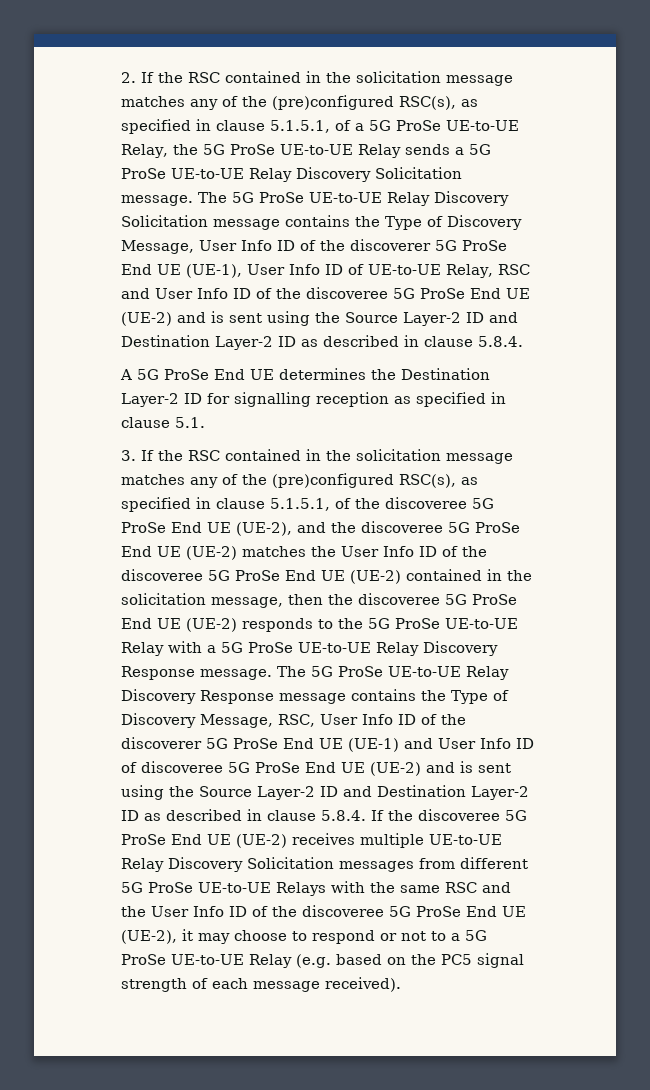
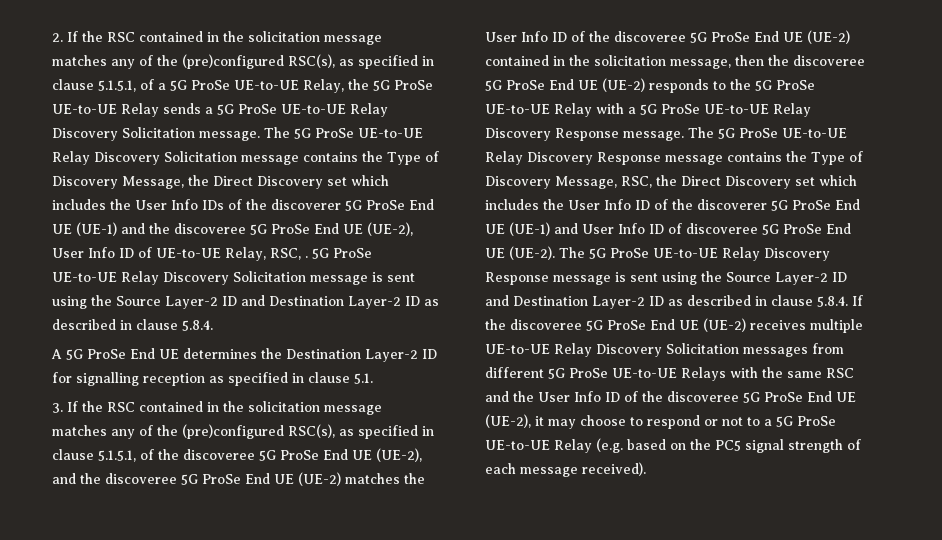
- The 5G ProSe UE-to-UE Relay Discovery Solicitation message contains the Type of Discovery Message, User Info ID of the discoverer 5G ProSe End UE (UE-1), User Info ID of UE-to-UE Relay, RSC and User Info ID of the discoveree 5G ProSe End UE (UE-2) and is sent using the Source Layer-2 ID and Destination Layer-2 ID as described in clause 5.8.4.
+ The 5G ProSe UE-to-UE Relay Discovery Solicitation message contains the Type of Discovery Message, the Direct Discovery set which includes the User Info IDs of the discoverer 5G ProSe End UE (UE-1) and the discoveree 5G ProSe End UE (UE-2), User Info ID of UE-to-UE Relay, RSC, . 5G ProSe UE-to-UE Relay Discovery Solicitation message is sent using the Source Layer-2 ID and Destination Layer-2 ID as described in clause 5.8.4.
- The 5G ProSe UE-to-UE Relay Discovery Response message contains the Type of Discovery Message, RSC, User Info ID of the discoverer 5G ProSe End UE (UE-1) and User Info ID of discoveree 5G ProSe End UE (UE-2) and is sent using the Source Layer-2 ID and Destination Layer-2 ID as described in clause 5.8.4. If the discoveree 5G ProSe End UE (UE-2) receives multiple UE-to-UE Relay Discovery Solicitation messages from different 5G ProSe UE-to-UE Relays with the same RSC and the User Info ID of the discoveree 5G ProSe End UE (UE-2), it may choose to respond or not to a 5G ProSe UE-to-UE Relay (e.g. based on the PC5 signal strength of each message received).
+ The 5G ProSe UE-to-UE Relay Discovery Response message contains the Type of Discovery Message, RSC, the Direct Discovery set which includes the User Info ID of the discoverer 5G ProSe End UE (UE-1) and User Info ID of discoveree 5G ProSe End UE (UE-2). The 5G ProSe UE-to-UE Relay Discovery Response message is sent using the Source Layer-2 ID and Destination Layer-2 ID as described in clause 5.8.4. If the discoveree 5G ProSe End UE (UE-2) receives multiple UE-to-UE Relay Discovery Solicitation messages from different 5G ProSe UE-to-UE Relays with the same RSC and the User Info ID of the discoveree 5G ProSe End UE (UE-2), it may choose to respond or not to a 5G ProSe UE-to-UE Relay (e.g. based on the PC5 signal strength of each message received).

